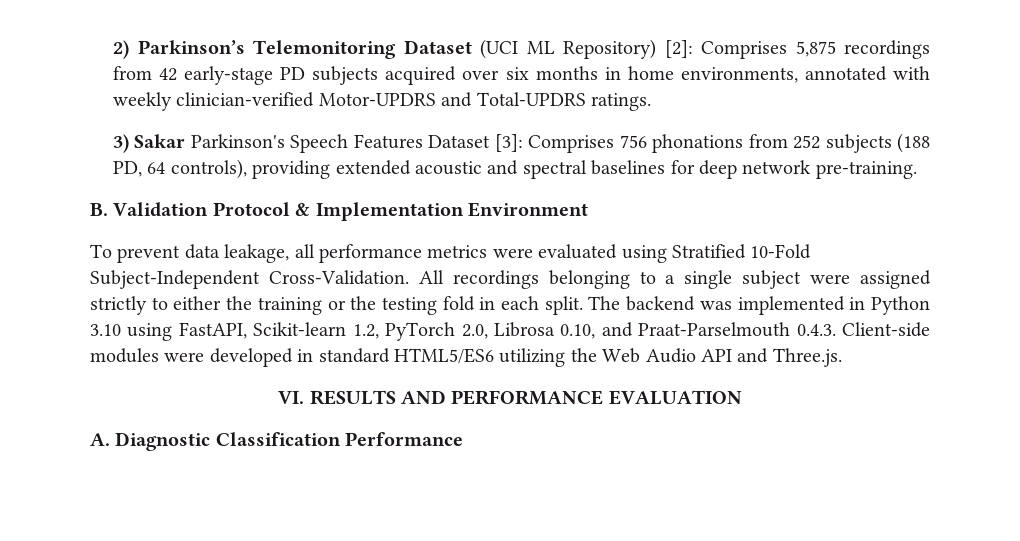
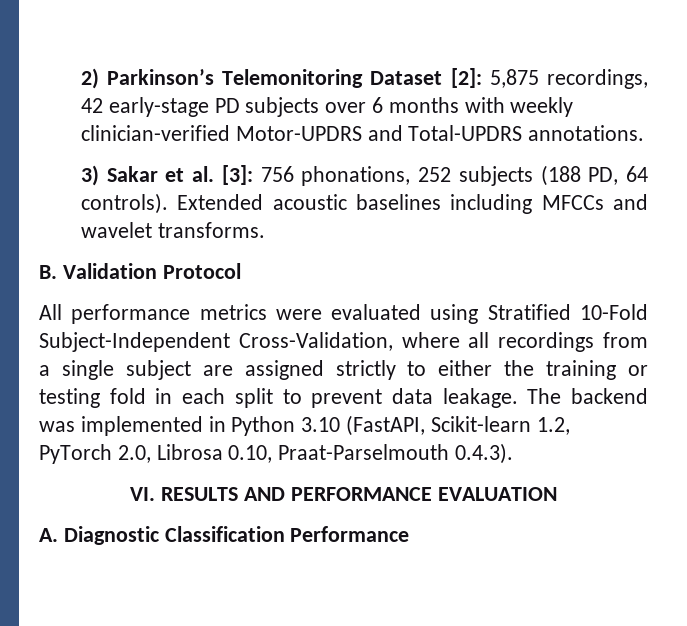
- 2) Parkinson’s Telemonitoring Dataset (UCI ML Repository) [2]: Comprises 5,875 recordings from 42 early-stage PD subjects acquired over six months in home environments, annotated with weekly clinician-verified Motor-UPDRS and Total-UPDRS ratings.
+ 2) Parkinson’s Telemonitoring Dataset [2]: 5,875 recordings, 42 early-stage PD subjects over 6 months with weekly clinician-verified Motor-UPDRS and Total-UPDRS annotations.
- 3) Sakar Parkinson's Speech Features Dataset [3]: Comprises 756 phonations from 252 subjects (188 PD, 64 controls), providing extended acoustic and spectral baselines for deep network pre-training.
- B. Validation Protocol & Implementation Environment
- To prevent data leakage, all performance metrics were evaluated using Stratified 10-Fold Subject-Independent Cross-Validation. All recordings belonging to a single subject were assigned strictly to either the training or the testing fold in each split.
+ 3) Sakar et al. [3]: 756 phonations, 252 subjects (188 PD, 64 controls). Extended acoustic baselines including MFCCs and wavelet transforms.
+ B. Validation Protocol
+ All performance metrics were evaluated using Stratified 10-Fold Subject-Independent Cross-Validation, where all recordings from a single subject are assigned strictly to either the training or testing fold in each split to prevent data leakage.
- The backend was implemented in Python 3.10 using FastAPI, Scikit-learn 1.2, PyTorch 2.0, Librosa 0.10, and Praat-Parselmouth 0.4.3. Client-side modules were developed in standard HTML5/ES6 utilizing the Web Audio API and Three.js.
+ The backend was implemented in Python 3.10 (FastAPI, Scikit-learn 1.2, PyTorch 2.0, Librosa 0.10, Praat-Parselmouth 0.4.3).

